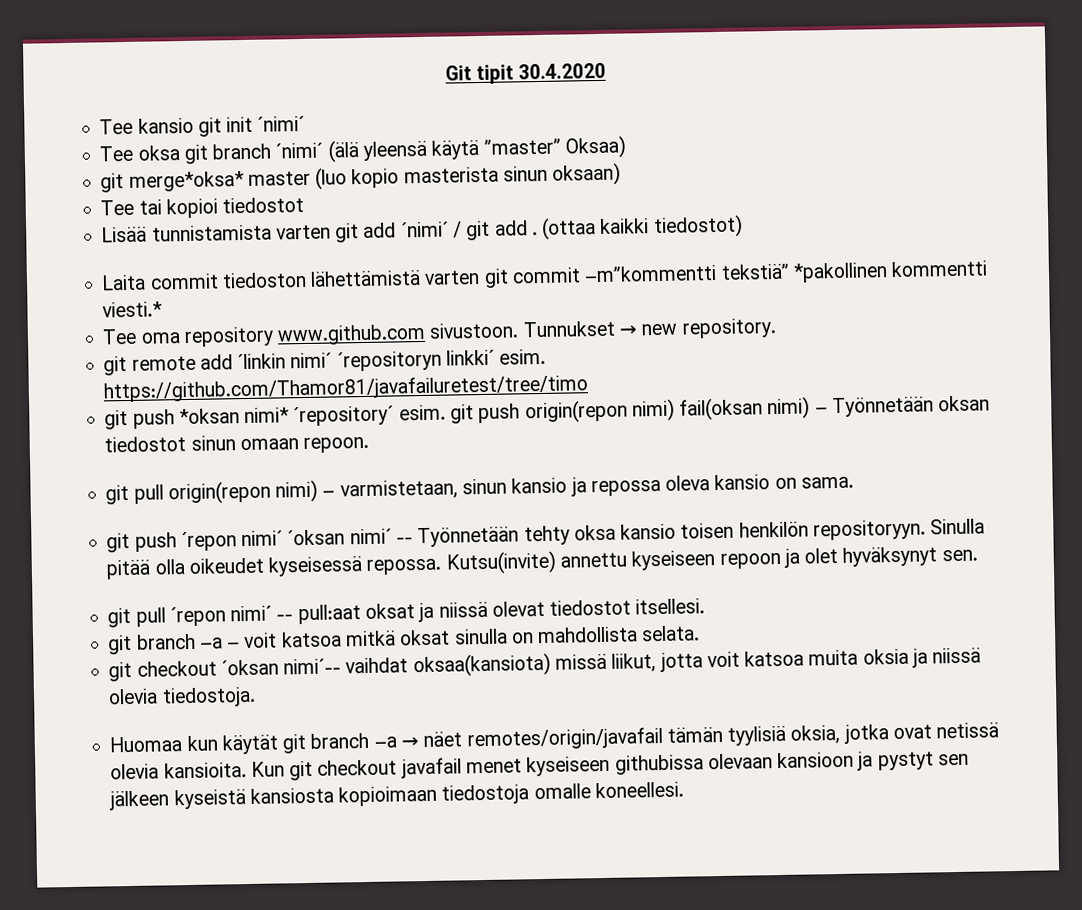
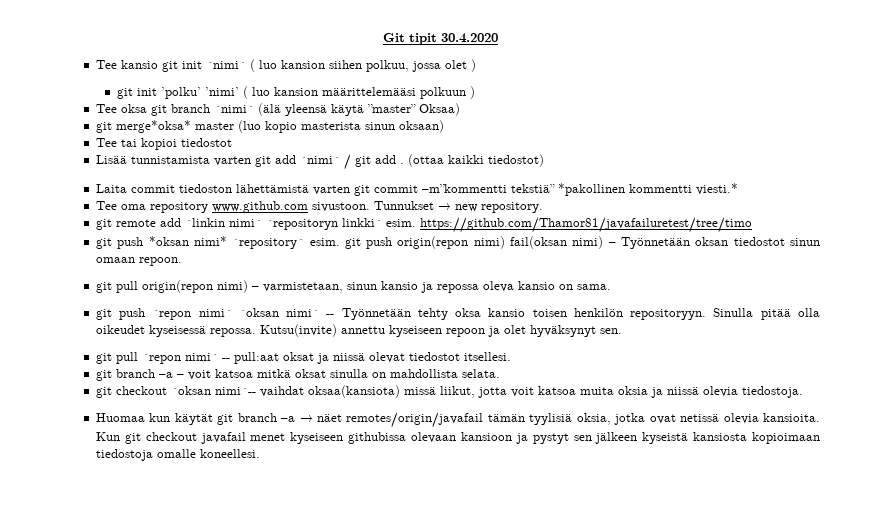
- Tee kansio git init ´nimi´
+ Tee kansio git init ´nimi´ ( luo kansion siihen polkuu, jossa olet )
+ git init ’polku’ ’nimi’ ( luo kansion määrittelemääsi polkuun )

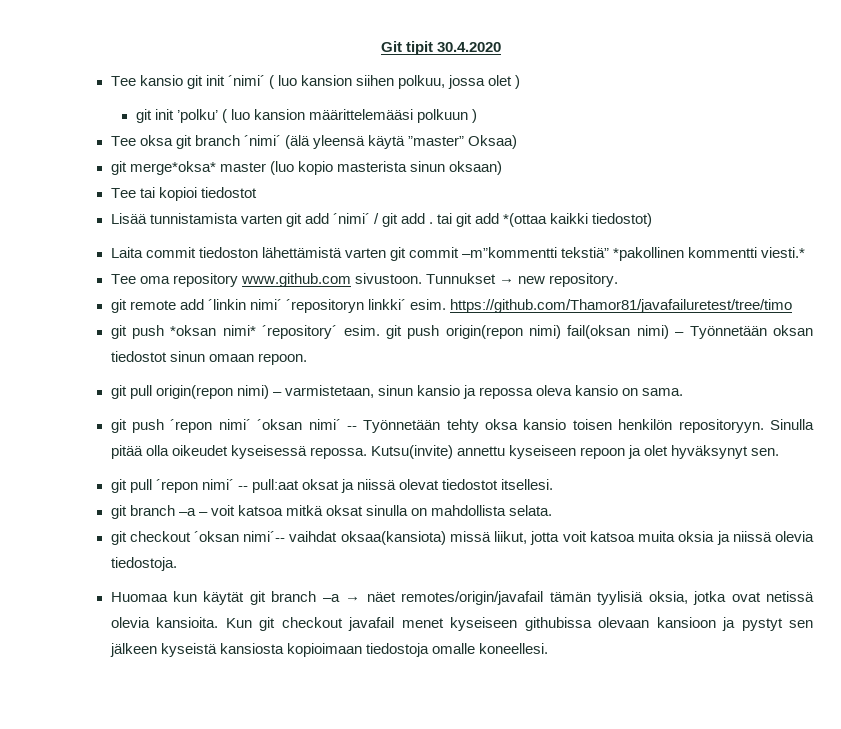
- git init ’polku’ ’nimi’ ( luo kansion määrittelemääsi polkuun )
+ git init ’polku’ ( luo kansion määrittelemääsi polkuun )
- Lisää tunnistamista varten git add ´nimi´ / git add . (ottaa kaikki tiedostot)
+ Lisää tunnistamista varten git add ´nimi´ / git add . tai git add *(ottaa kaikki tiedostot)

